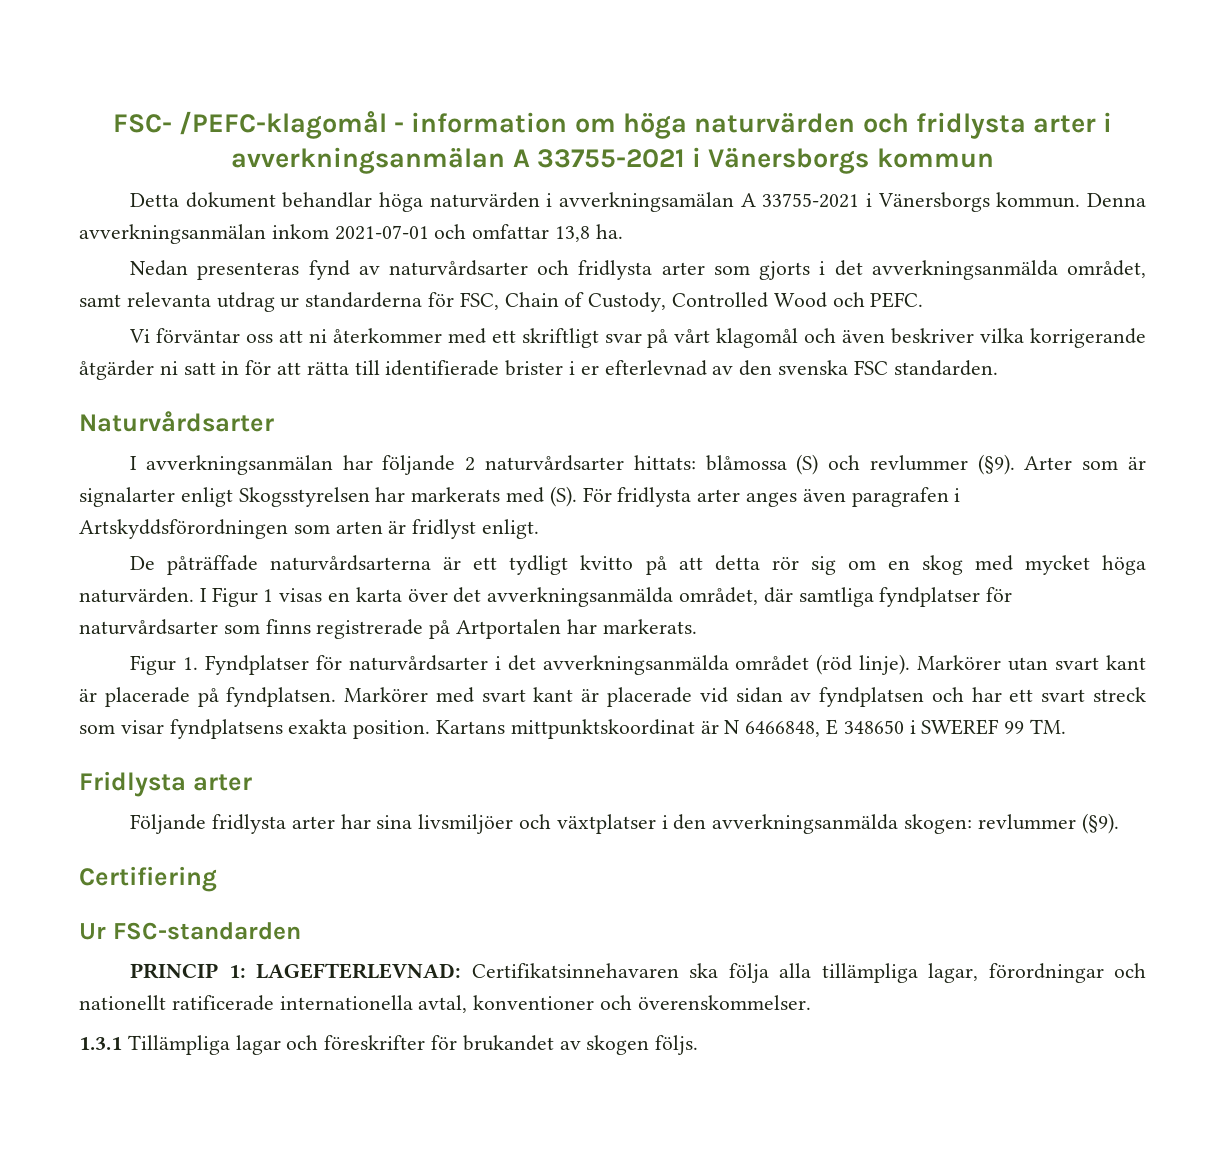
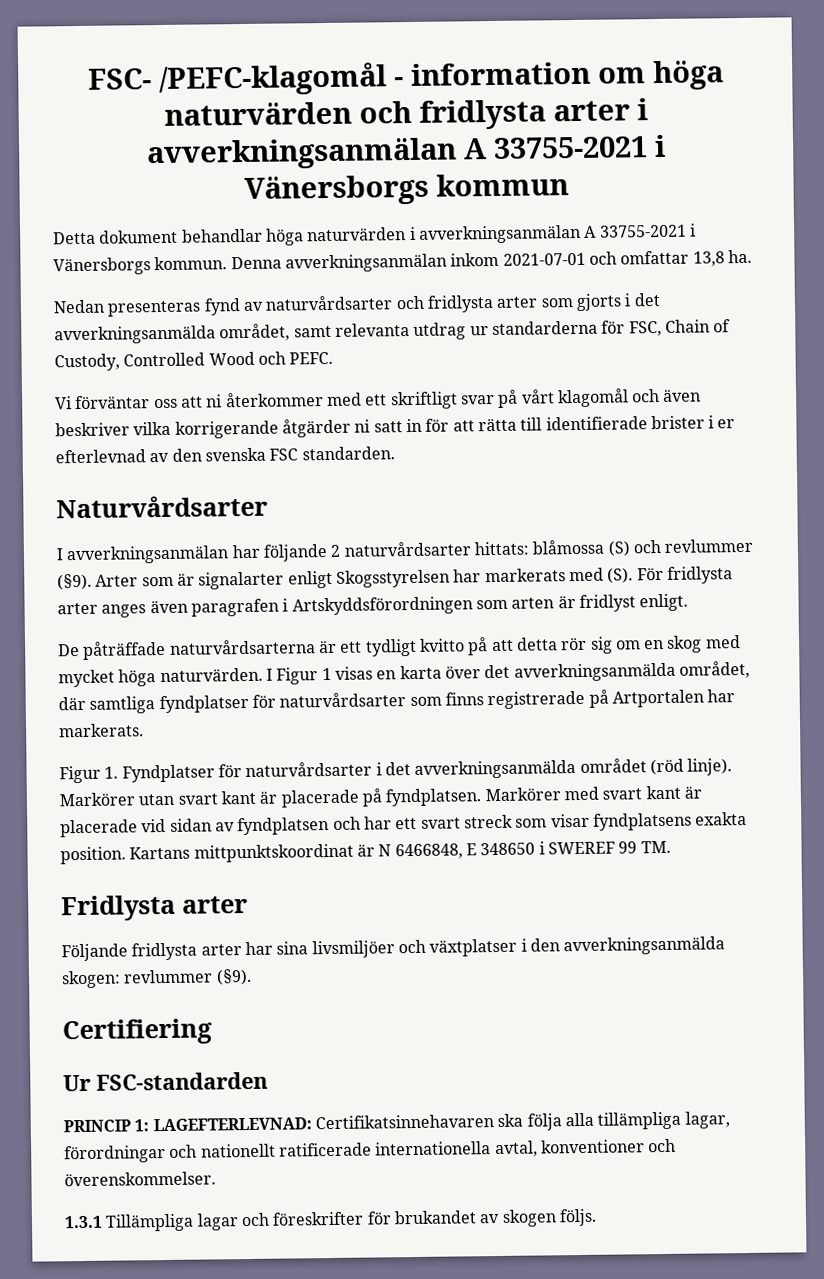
- Detta dokument behandlar höga naturvärden i avverkningsamälan A 33755-2021 i Vänersborgs kommun.
+ Detta dokument behandlar höga naturvärden i avverkningsanmälan A 33755-2021 i Vänersborgs kommun.

